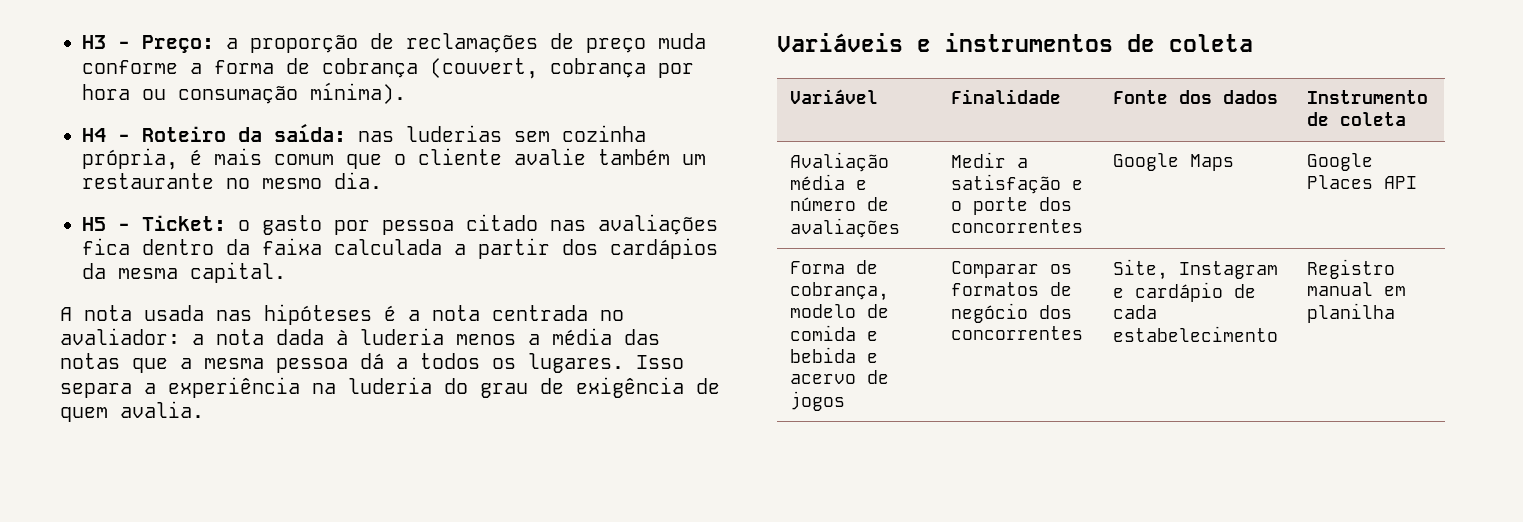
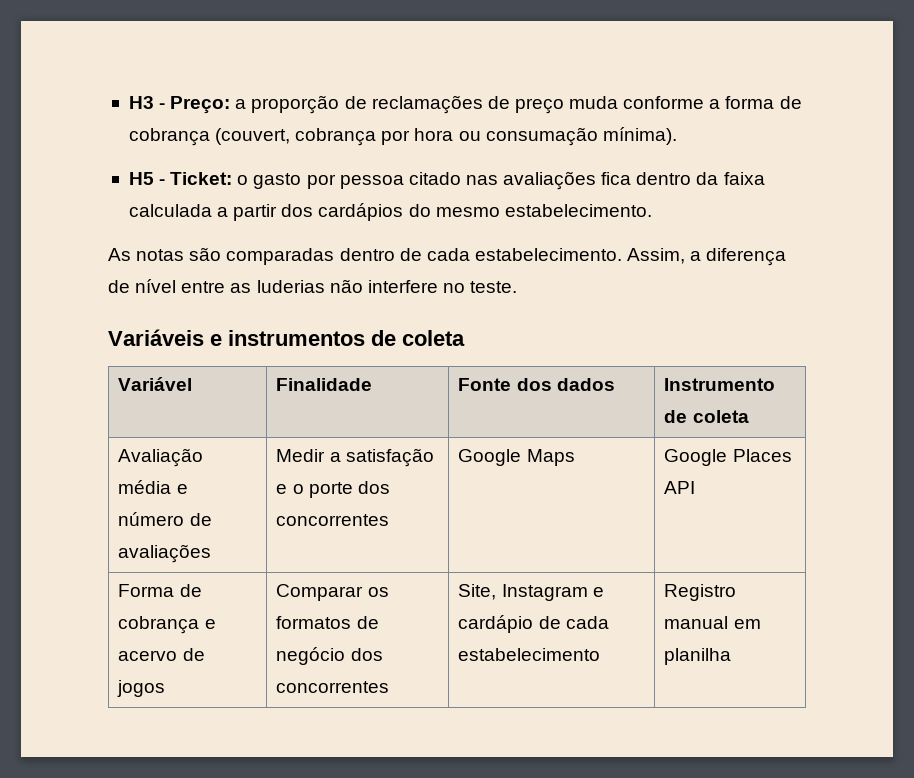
- H4 - Roteiro da saída: nas luderias sem cozinha própria, é mais comum que o cliente avalie também um restaurante no mesmo dia.
- H5 - Ticket: o gasto por pessoa citado nas avaliações fica dentro da faixa calculada a partir dos cardápios da mesma capital.
- A nota usada nas hipóteses é a nota centrada no avaliador: a nota dada à luderia menos a média das notas que a mesma pessoa dá a todos os lugares. Isso separa a experiência na luderia do grau de exigência de quem avalia.
+ H5 - Ticket: o gasto por pessoa citado nas avaliações fica dentro da faixa calculada a partir dos cardápios do mesmo estabelecimento.
+ As notas são comparadas dentro de cada estabelecimento. Assim, a diferença de nível entre as luderias não interfere no teste.
- Forma de cobrança, modelo de comida e bebida e acervo de jogos | Comparar os formatos de negócio dos concorrentes | Site, Instagram e cardápio de cada estabelecimento | Registro manual em planilha
+ Forma de cobrança e acervo de jogos | Comparar os formatos de negócio dos concorrentes | Site, Instagram e cardápio de cada estabelecimento | Registro manual em planilha

